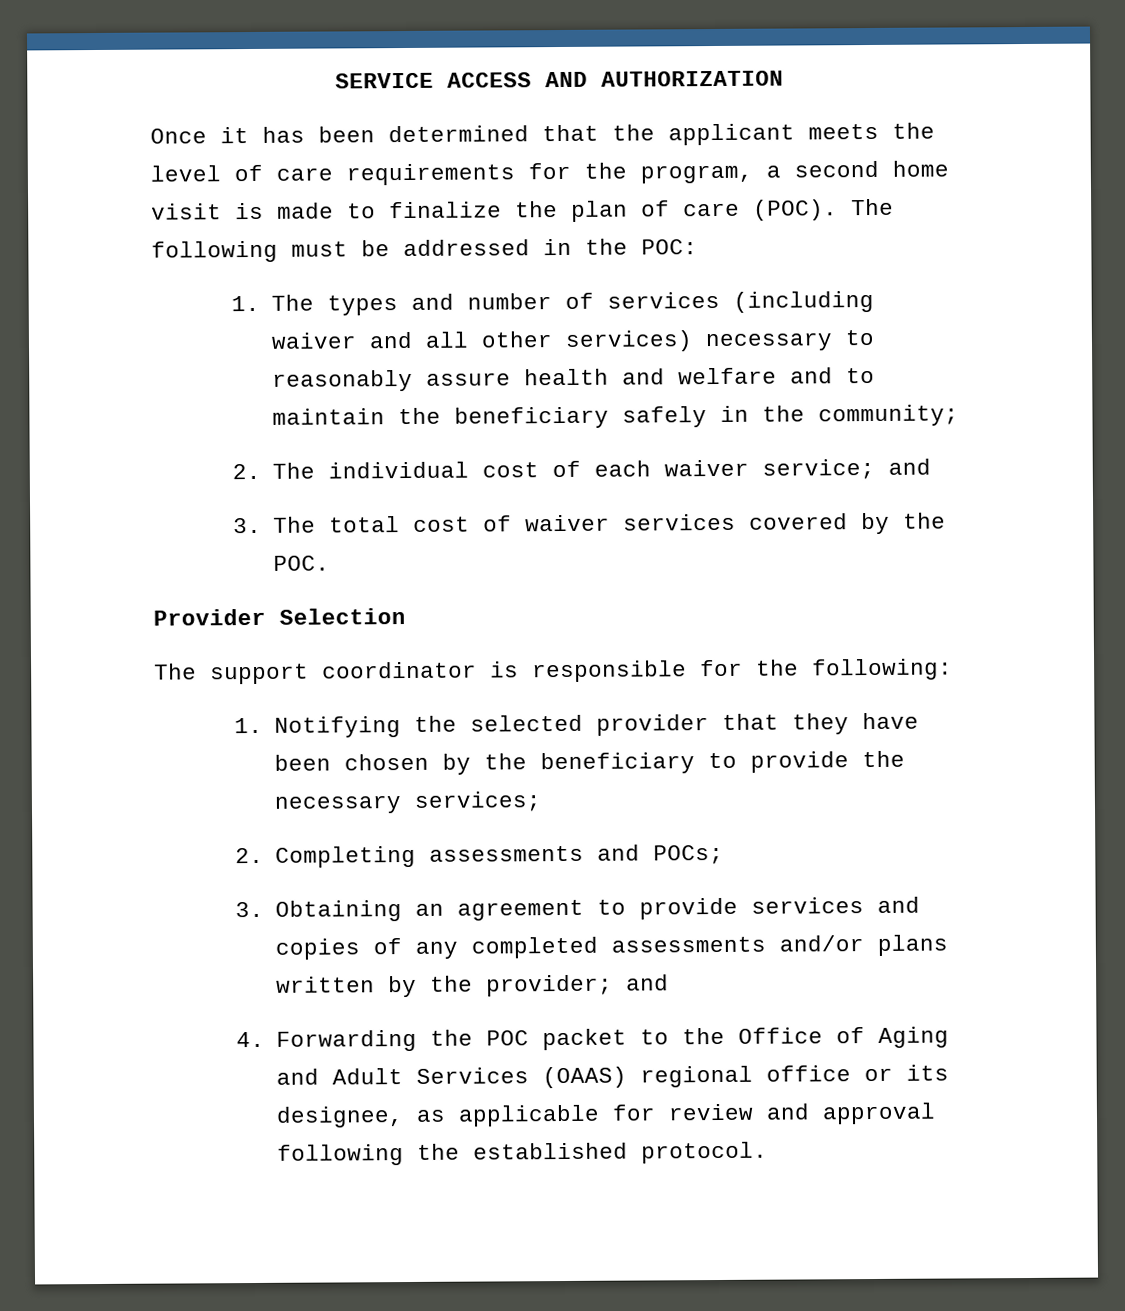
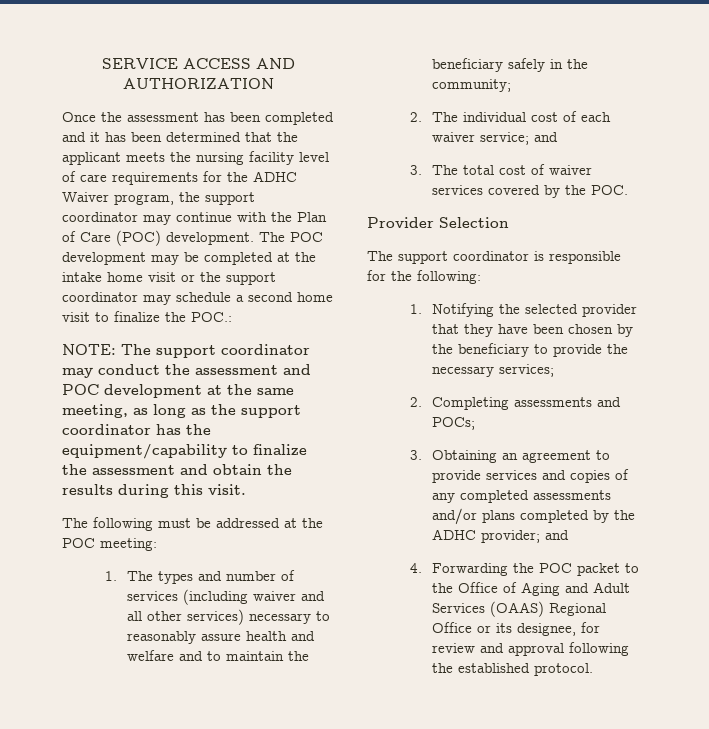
- Once it has been determined that the applicant meets the level of care requirements for the program, a second home visit is made to finalize the plan of care (POC). The following must be addressed in the POC:
+ Once the assessment has been completed and it has been determined that the applicant meets the nursing facility level of care requirements for the ADHC Waiver program, the support coordinator may continue with the Plan of Care (POC) development. The POC development may be completed at the intake home visit or the support coordinator may schedule a second home visit to finalize the POC.:
+ NOTE: The support coordinator may conduct the assessment and POC development at the same meeting, as long as the support coordinator has the equipment/capability to finalize the assessment and obtain the results during this visit.
+ The following must be addressed at the POC meeting:
- 3. Obtaining an agreement to provide services and copies of any completed assessments and/or plans written by the provider; and
+ 3. Obtaining an agreement to provide services and copies of any completed assessments and/or plans completed by the ADHC provider; and
- 4. Forwarding the POC packet to the Office of Aging and Adult Services (OAAS) regional office or its designee, as applicable for review and approval following the established protocol.
+ 4. Forwarding the POC packet to the Office of Aging and Adult Services (OAAS) Regional Office or its designee, for review and approval following the established protocol.

